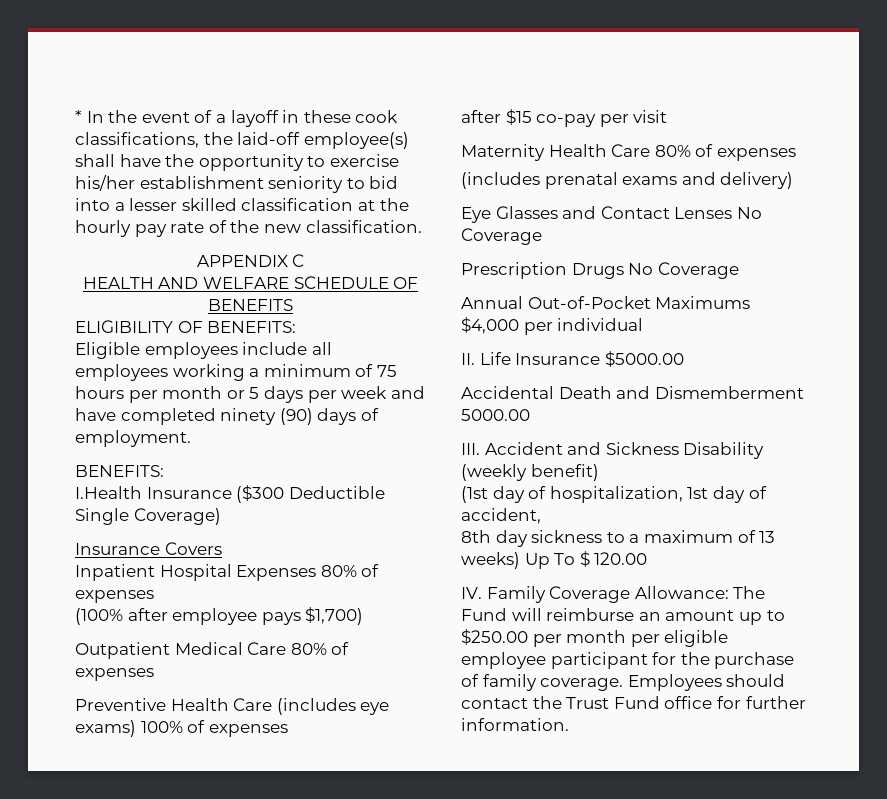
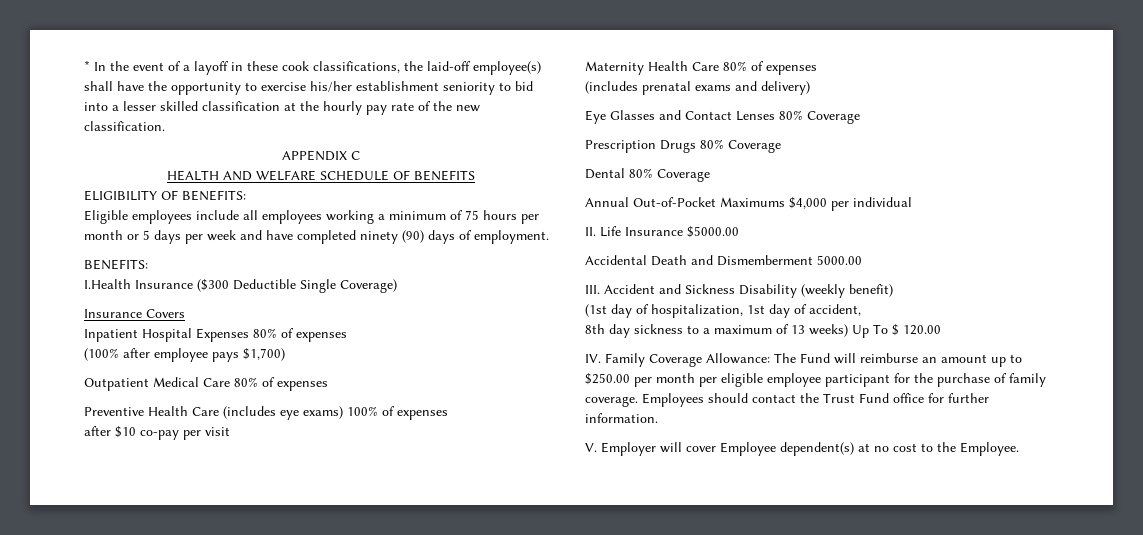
- after $15 co-pay per visit
+ after $10 co-pay per visit
- Eye Glasses and Contact Lenses No Coverage
+ Eye Glasses and Contact Lenses 80% Coverage
- Prescription Drugs No Coverage
+ Prescription Drugs 80% Coverage
+ Dental 80% Coverage
+ V. Employer will cover Employee dependent(s) at no cost to the Employee.

